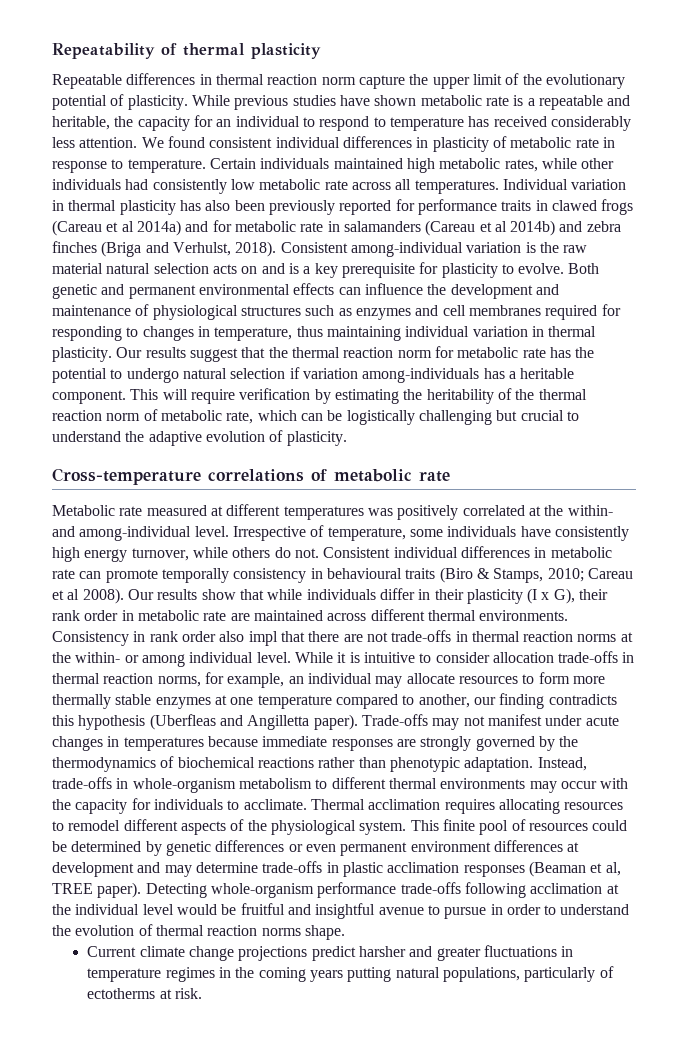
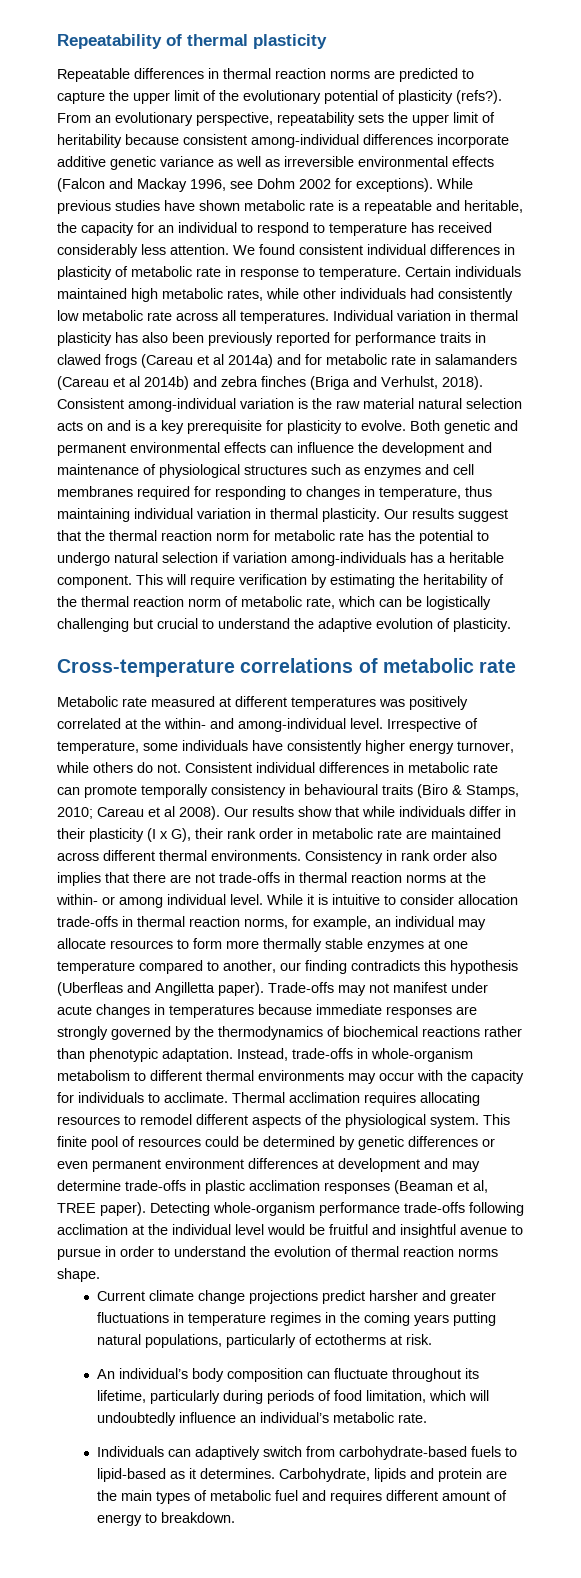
- Repeatable differences in thermal reaction norm capture the upper limit of the evolutionary potential of plasticity.
+ Repeatable differences in thermal reaction norms are predicted to capture the upper limit of the evolutionary potential of plasticity (refs?). From an evolutionary perspective, repeatability sets the upper limit of heritability because consistent among-individual differences incorporate additive genetic variance as well as irreversible environmental effects (Falcon and Mackay 1996, see Dohm 2002 for exceptions).
- Irrespective of temperature, some individuals have consistently high energy turnover, while others do not.
+ Irrespective of temperature, some individuals have consistently higher energy turnover, while others do not.
- Consistency in rank order also impl that there are not trade-offs in thermal reaction norms at the within- or among individual level.
+ Consistency in rank order also implies that there are not trade-offs in thermal reaction norms at the within- or among individual level.
+ An individual’s body composition can fluctuate throughout its lifetime, particularly during periods of food limitation, which will undoubtedly influence an individual’s metabolic rate.
+ Individuals can adaptively switch from carbohydrate-based fuels to lipid-based as it determines. Carbohydrate, lipids and protein are the main types of metabolic fuel and requires different amount of energy to breakdown.

